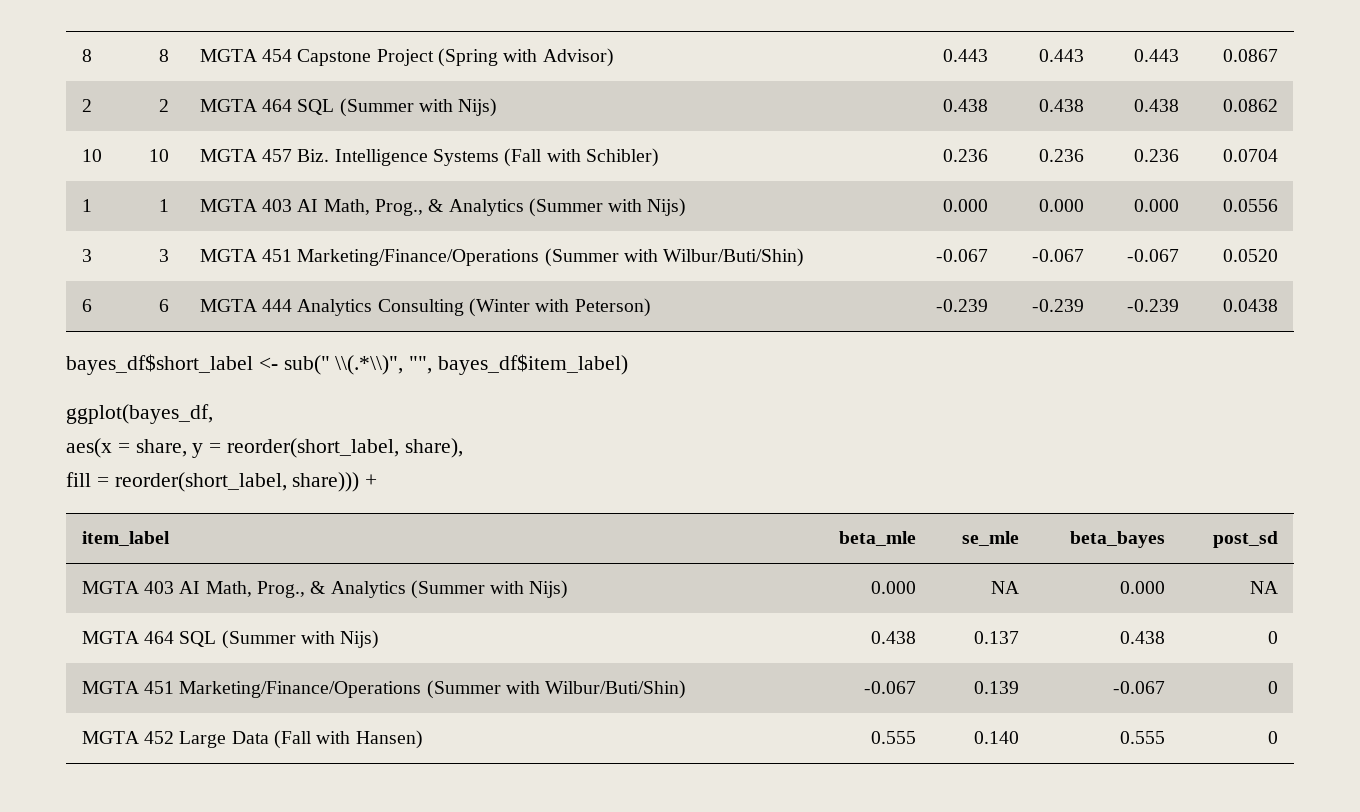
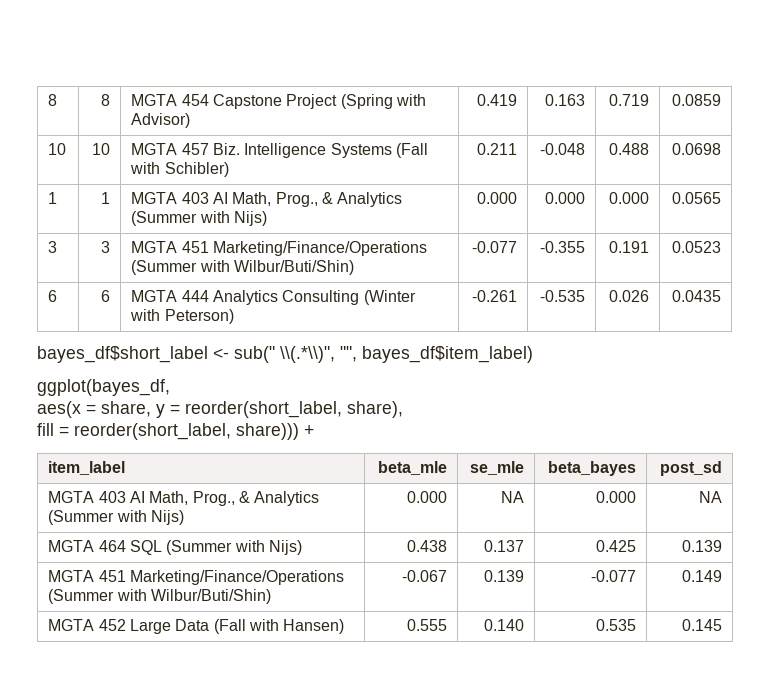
- 8 | 8 | MGTA 454 Capstone Project (Spring with Advisor) | 0.443 | 0.443 | 0.443 | 0.0867
- 2 | 2 | MGTA 464 SQL (Summer with Nijs) | 0.438 | 0.438 | 0.438 | 0.0862
+ 8 | 8 | MGTA 454 Capstone Project (Spring with Advisor) | 0.419 | 0.163 | 0.719 | 0.0859
- 10 | 10 | MGTA 457 Biz. Intelligence Systems (Fall with Schibler) | 0.236 | 0.236 | 0.236 | 0.0704
+ 10 | 10 | MGTA 457 Biz. Intelligence Systems (Fall with Schibler) | 0.211 | -0.048 | 0.488 | 0.0698
- 1 | 1 | MGTA 403 AI Math, Prog., & Analytics (Summer with Nijs) | 0.000 | 0.000 | 0.000 | 0.0556
+ 1 | 1 | MGTA 403 AI Math, Prog., & Analytics (Summer with Nijs) | 0.000 | 0.000 | 0.000 | 0.0565
- 3 | 3 | MGTA 451 Marketing/Finance/Operations (Summer with Wilbur/Buti/Shin) | -0.067 | -0.067 | -0.067 | 0.0520
+ 3 | 3 | MGTA 451 Marketing/Finance/Operations (Summer with Wilbur/Buti/Shin) | -0.077 | -0.355 | 0.191 | 0.0523
- 6 | 6 | MGTA 444 Analytics Consulting (Winter with Peterson) | -0.239 | -0.239 | -0.239 | 0.0438
+ 6 | 6 | MGTA 444 Analytics Consulting (Winter with Peterson) | -0.261 | -0.535 | 0.026 | 0.0435
- MGTA 464 SQL (Summer with Nijs) | 0.438 | 0.137 | 0.438 | 0
+ MGTA 464 SQL (Summer with Nijs) | 0.438 | 0.137 | 0.425 | 0.139
- MGTA 451 Marketing/Finance/Operations (Summer with Wilbur/Buti/Shin) | -0.067 | 0.139 | -0.067 | 0
+ MGTA 451 Marketing/Finance/Operations (Summer with Wilbur/Buti/Shin) | -0.067 | 0.139 | -0.077 | 0.149
- MGTA 452 Large Data (Fall with Hansen) | 0.555 | 0.140 | 0.555 | 0
+ MGTA 452 Large Data (Fall with Hansen) | 0.555 | 0.140 | 0.535 | 0.145

